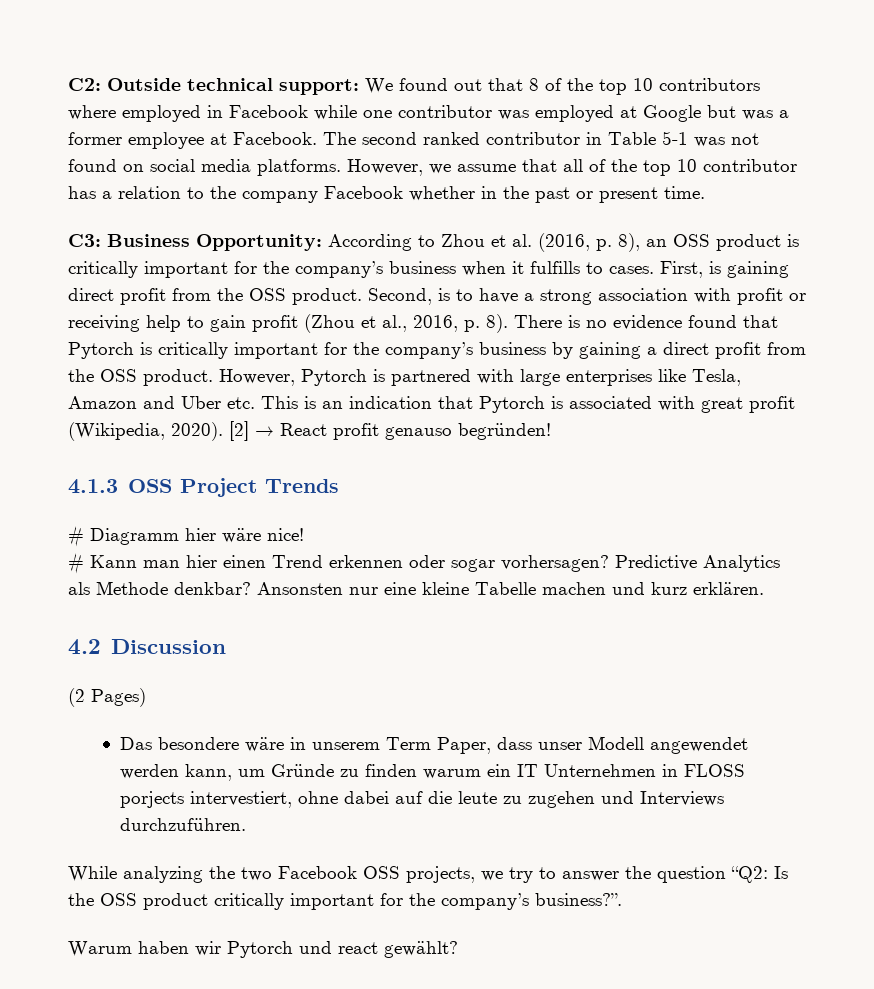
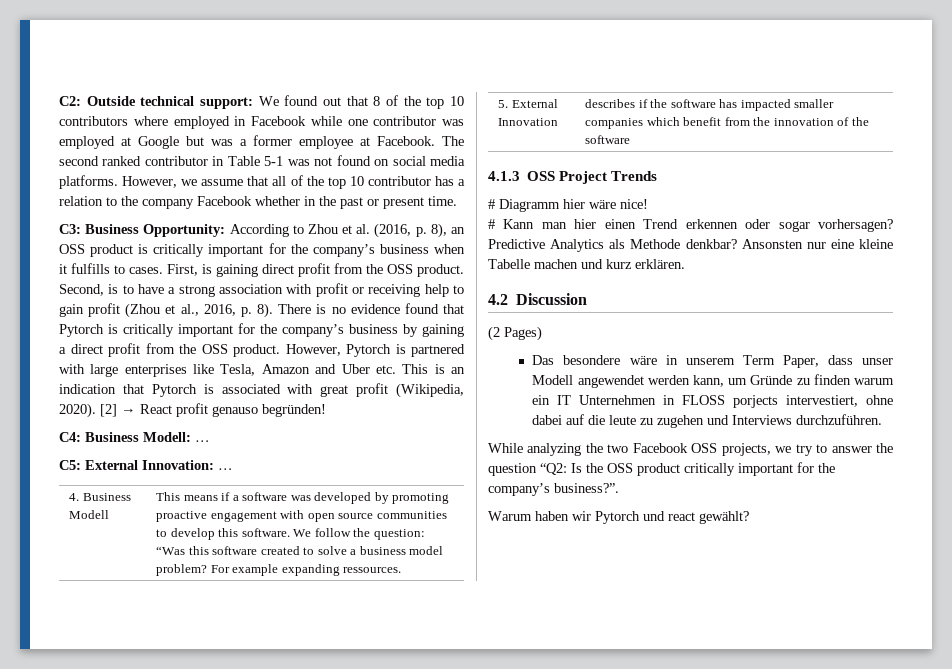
+ C4: Business Modell: …
+ C5: External Innovation: …
+ 4. Business Modell | This means if a software was developed by promoting proactive engagement with open source communities to develop this software. We follow the question: “Was this software created to solve a business model problem? For example expanding ressources.
+ 5. External Innovation | describes if the software has impacted smaller companies which benefit from the innovation of the software

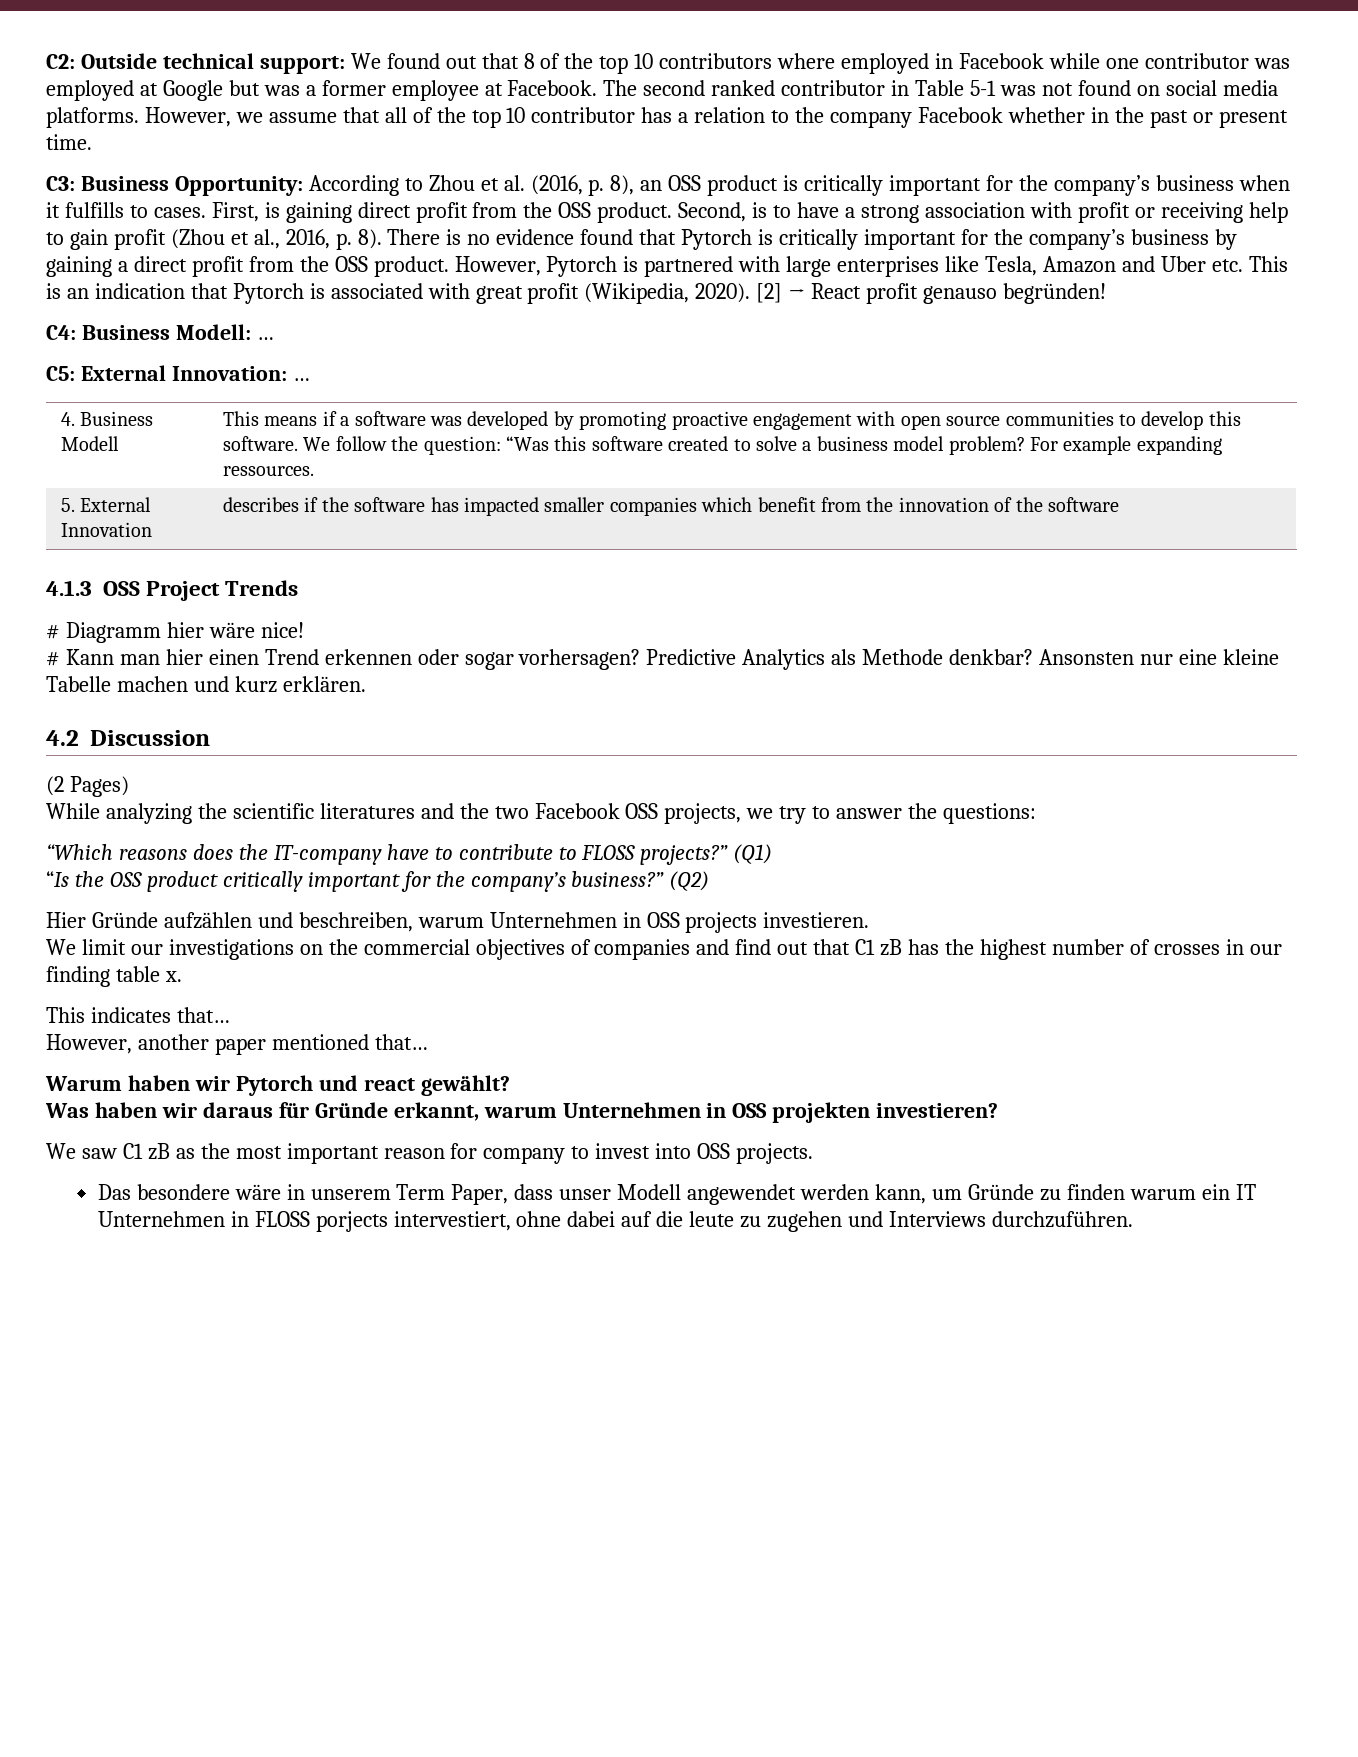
+ While analyzing the scientific literatures and the two Facebook OSS projects, we try to answer the questions:
+ “Which reasons does the IT-company have to contribute to FLOSS projects?” (Q1)
+ “Is the OSS product critically important for the company’s business?” (Q2)
+ Hier Gründe aufzählen und beschreiben, warum Unternehmen in OSS projects investieren.
+ We limit our investigations on the commercial objectives of companies and find out that C1 zB has the highest number of crosses in our finding table x.
+ This indicates that…
+ However, another paper mentioned that…
+ Warum haben wir Pytorch und react gewählt?
+ Was haben wir daraus für Gründe erkannt, warum Unternehmen in OSS projekten investieren?
+ We saw C1 zB as the most important reason for company to invest into OSS projects.
- While analyzing the two Facebook OSS projects, we try to answer the question “Q2: Is the OSS product critically important for the company’s business?”.
- Warum haben wir Pytorch und react gewählt?

